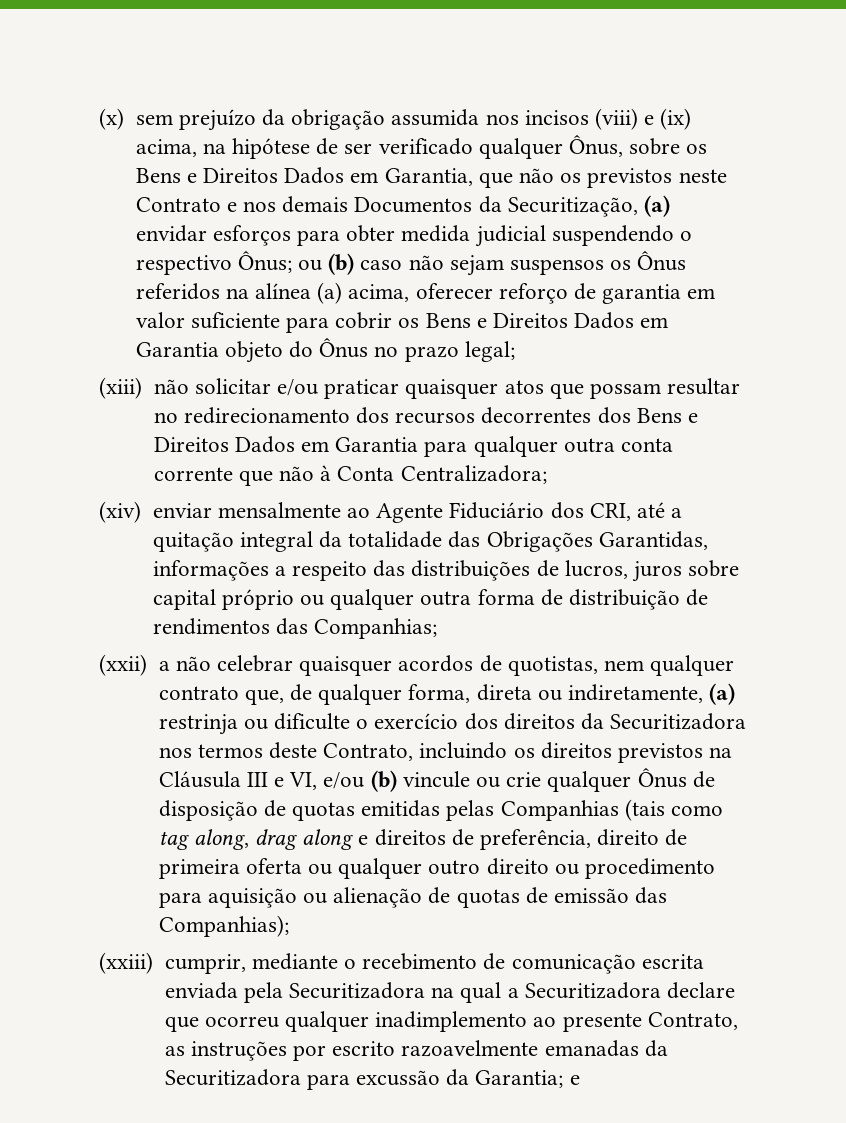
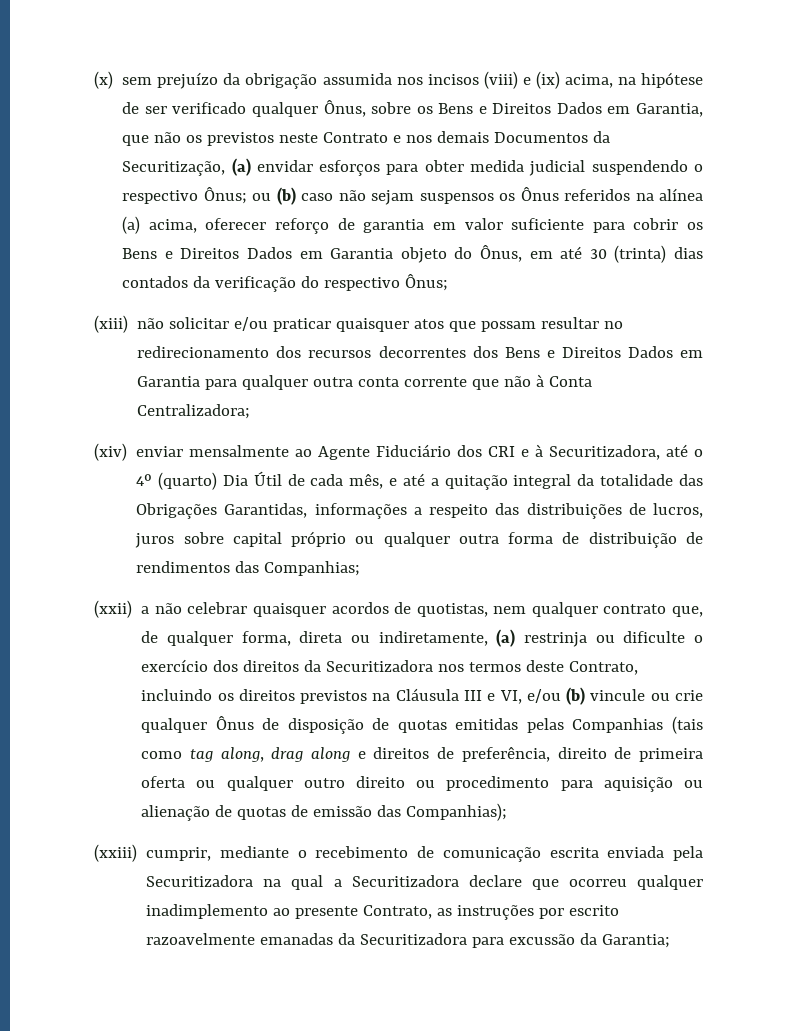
- ou (b) caso não sejam suspensos os Ônus referidos na alínea (a) acima, oferecer reforço de garantia em valor suficiente para cobrir os Bens e Direitos Dados em Garantia objeto do Ônus no prazo legal;
+ ou (b) caso não sejam suspensos os Ônus referidos na alínea (a) acima, oferecer reforço de garantia em valor suficiente para cobrir os Bens e Direitos Dados em Garantia objeto do Ônus, em até 30 (trinta) dias contados da verificação do respectivo Ônus;
- (xiv) enviar mensalmente ao Agente Fiduciário dos CRI, até a quitação integral da totalidade das Obrigações Garantidas, informações a respeito das distribuições de lucros, juros sobre capital próprio ou qualquer outra forma de distribuição de rendimentos das Companhias;
+ (xiv) enviar mensalmente ao Agente Fiduciário dos CRI e à Securitizadora, até o 4º (quarto) Dia Útil de cada mês, e até a quitação integral da totalidade das Obrigações Garantidas, informações a respeito das distribuições de lucros, juros sobre capital próprio ou qualquer outra forma de distribuição de rendimentos das Companhias;
- (xxiii) cumprir, mediante o recebimento de comunicação escrita enviada pela Securitizadora na qual a Securitizadora declare que ocorreu qualquer inadimplemento ao presente Contrato, as instruções por escrito razoavelmente emanadas da Securitizadora para excussão da Garantia; e
+ (xxiii) cumprir, mediante o recebimento de comunicação escrita enviada pela Securitizadora na qual a Securitizadora declare que ocorreu qualquer inadimplemento ao presente Contrato, as instruções por escrito razoavelmente emanadas da Securitizadora para excussão da Garantia;

